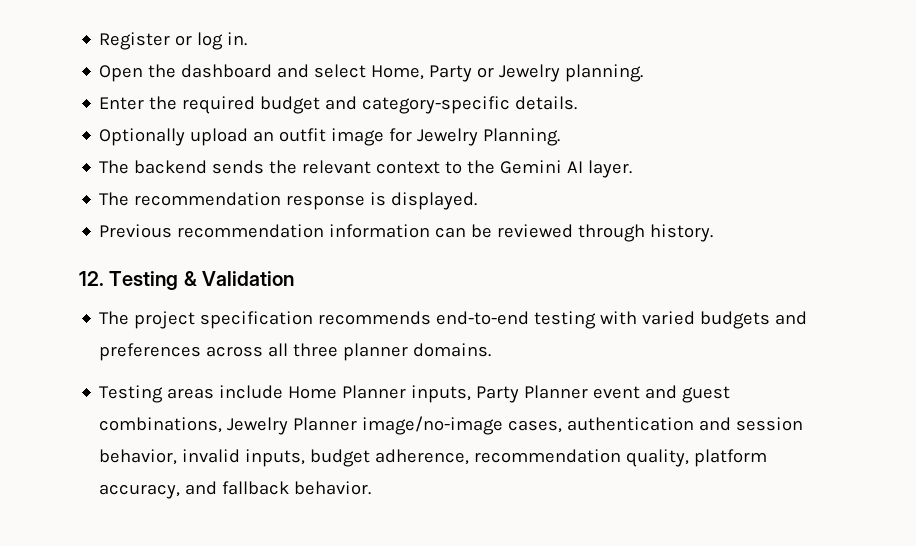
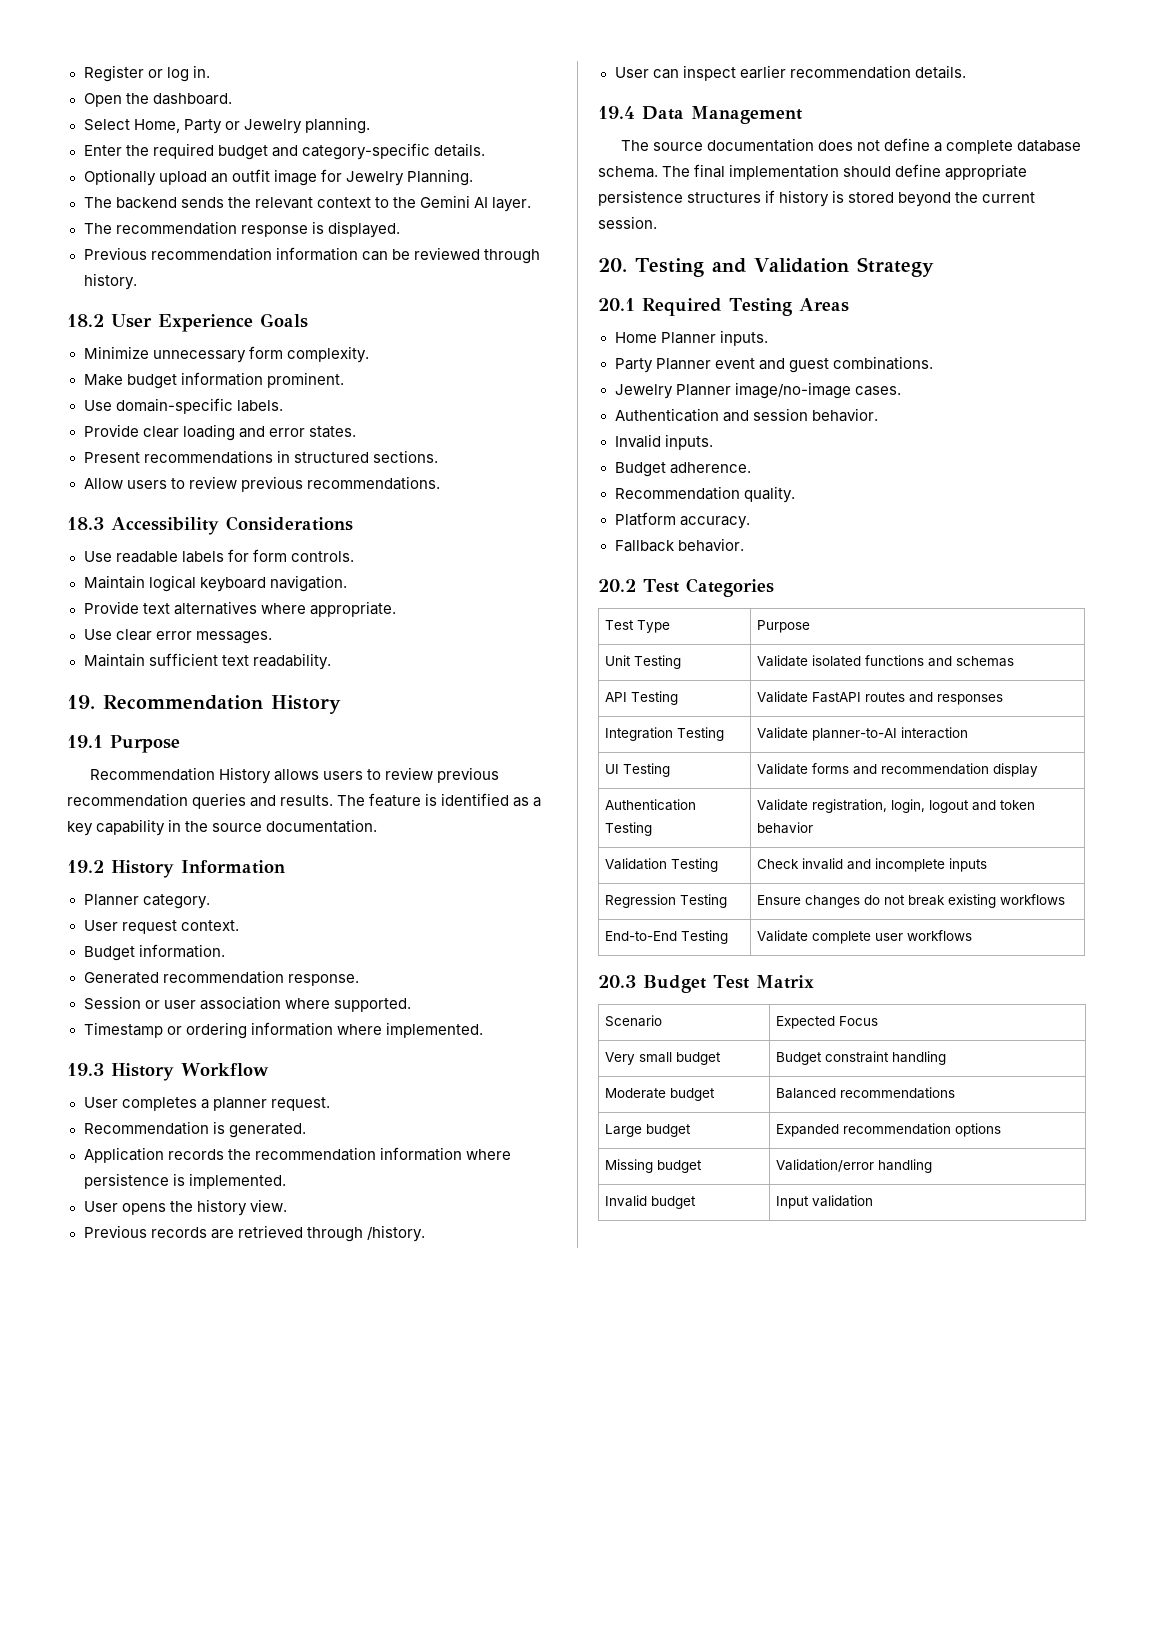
- Open the dashboard and select Home, Party or Jewelry planning.
+ Open the dashboard.
+ Select Home, Party or Jewelry planning.
- 12. Testing & Validation
- The project specification recommends end-to-end testing with varied budgets and preferences across all three planner domains.
- Testing areas include Home Planner inputs, Party Planner event and guest combinations, Jewelry Planner image/no-image cases, authentication and session behavior, invalid inputs, budget adherence, recommendation quality, platform accuracy, and fallback behavior.
+ 18.2 User Experience Goals
+ Minimize unnecessary form complexity.
+ Make budget information prominent.
+ Use domain-specific labels.
+ Provide clear loading and error states.
+ Present recommendations in structured sections.
+ Allow users to review previous recommendations.
+ 18.3 Accessibility Considerations
+ Use readable labels for form controls.
+ Maintain logical keyboard navigation.
+ Provide text alternatives where appropriate.
+ Use clear error messages.
+ Maintain sufficient text readability.
+ 19. Recommendation History
+ 19.1 Purpose
+ Recommendation History allows users to review previous recommendation queries and results. The feature is identified as a key capability in the source documentation.
+ 19.2 History Information
+ Planner category.
+ User request context.
+ Budget information.
+ Generated recommendation response.
+ Session or user association where supported.
+ Timestamp or ordering information where implemented.
+ 19.3 History Workflow
+ User completes a planner request.
+ Recommendation is generated.
+ Application records the recommendation information where persistence is implemented.
+ User opens the history view.
+ Previous records are retrieved through /history.
+ User can inspect earlier recommendation details.
+ 19.4 Data Management
+ The source documentation does not define a complete database schema. The final implementation should define appropriate persistence structures if history is stored beyond the current session.
+ 20. Testing and Validation Strategy
+ 20.1 Required Testing Areas
+ Home Planner inputs.
+ Party Planner event and guest combinations.
+ Jewelry Planner image/no-image cases.
+ Authentication and session behavior.
+ Invalid inputs.
+ Budget adherence.
+ Recommendation quality.
+ Platform accuracy.
+ Fallback behavior.
+ 20.2 Test Categories
+ Test Type | Purpose
+ Unit Testing | Validate isolated functions and schemas
+ API Testing | Validate FastAPI routes and responses
+ Integration Testing | Validate planner-to-AI interaction
+ UI Testing | Validate forms and recommendation display
+ Authentication Testing | Validate registration, login, logout and token behavior
+ Validation Testing | Check invalid and incomplete inputs
+ Regression Testing | Ensure changes do not break existing workflows
+ End-to-End Testing | Validate complete user workflows
+ 20.3 Budget Test Matrix
+ Scenario | Expected Focus
+ Very small budget | Budget constraint handling
+ Moderate budget | Balanced recommendations
+ Large budget | Expanded recommendation options
+ Missing budget | Validation/error handling
+ Invalid budget | Input validation

